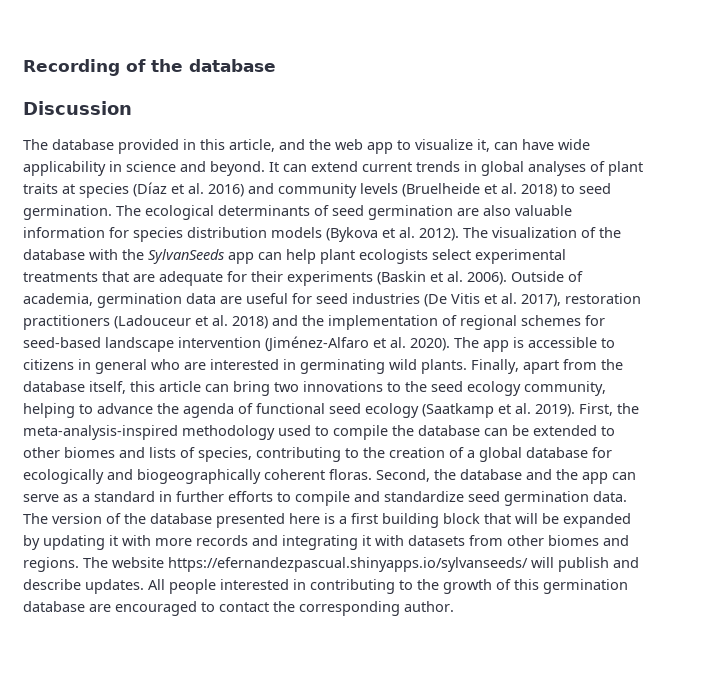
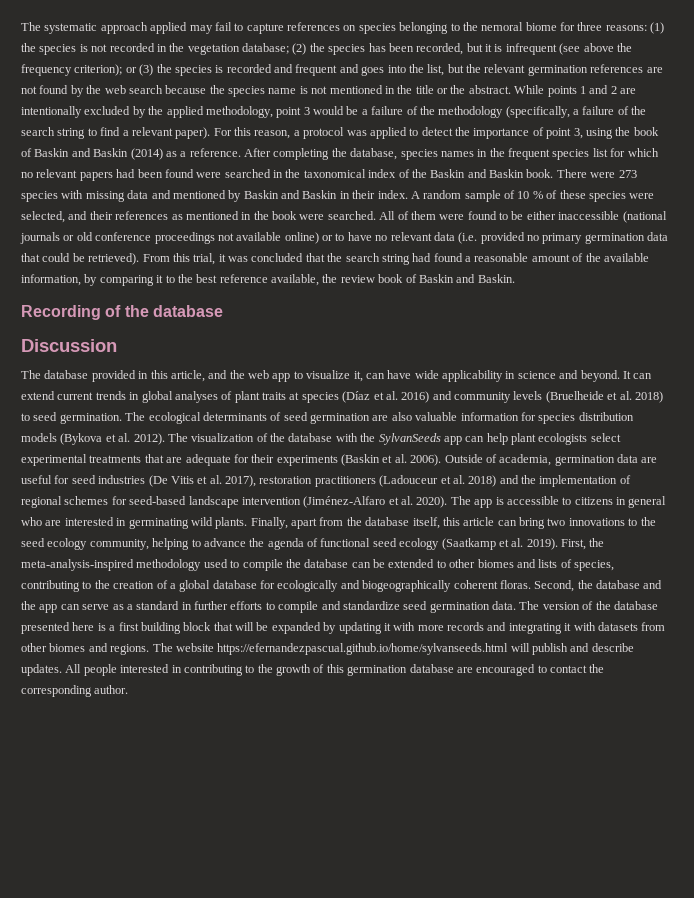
+ The systematic approach applied may fail to capture references on species belonging to the nemoral biome for three reasons: (1) the species is not recorded in the vegetation database; (2) the species has been recorded, but it is infrequent (see above the frequency criterion); or (3) the species is recorded and frequent and goes into the list, but the relevant germination references are not found by the web search because the species name is not mentioned in the title or the abstract. While points 1 and 2 are intentionally excluded by the applied methodology, point 3 would be a failure of the methodology (specifically, a failure of the search string to find a relevant paper). For this reason, a protocol was applied to detect the importance of point 3, using the book of Baskin and Baskin (2014) as a reference. After completing the database, species names in the frequent species list for which no relevant papers had been found were searched in the taxonomical index of the Baskin and Baskin book. There were 273 species with missing data and mentioned by Baskin and Baskin in their index. A random sample of 10 % of these species were selected, and their references as mentioned in the book were searched. All of them were found to be either inaccessible (national journals or old conference proceedings not available online) or to have no relevant data (i.e. provided no primary germination data that could be retrieved). From this trial, it was concluded that the search string had found a reasonable amount of the available information, by comparing it to the best reference available, the review book of Baskin and Baskin.
- The website https://efernandezpascual.shinyapps.io/sylvanseeds/ will publish and describe updates.
+ The website https://efernandezpascual.github.io/home/sylvanseeds.html will publish and describe updates.

